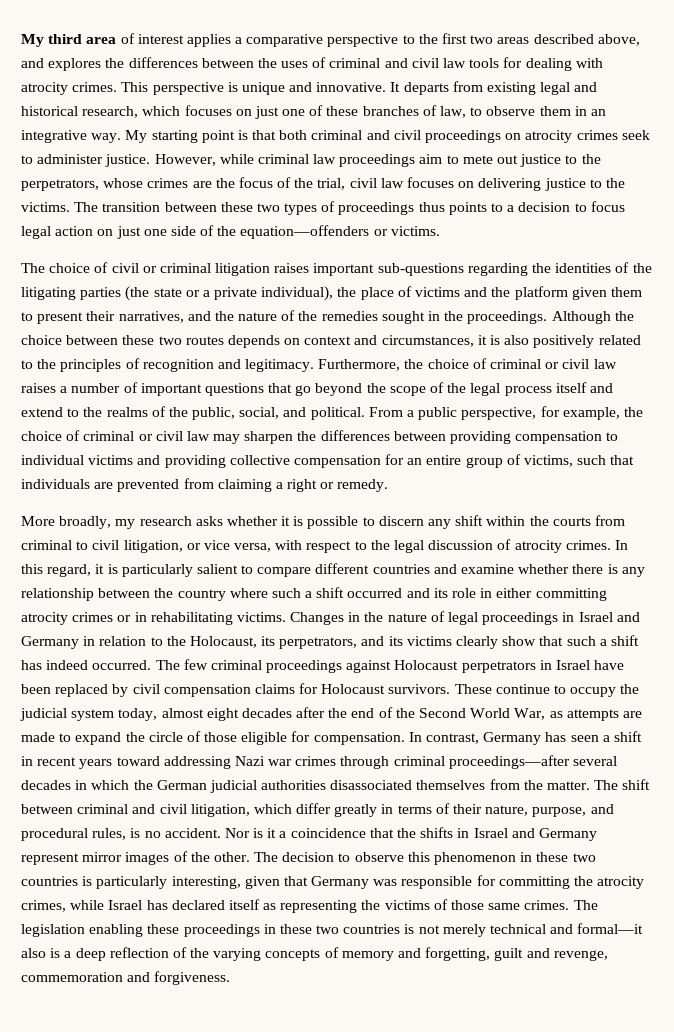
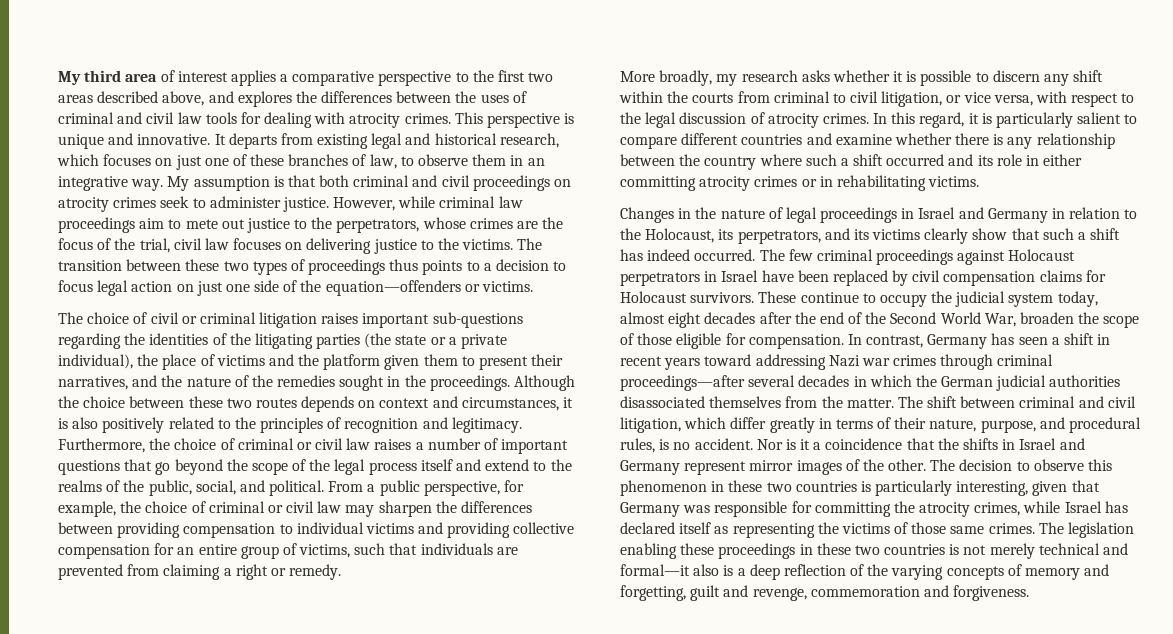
- My starting point is that both criminal and civil proceedings on atrocity crimes seek to administer justice.
+ My assumption is that both criminal and civil proceedings on atrocity crimes seek to administer justice.
- In this regard, it is particularly salient to compare different countries and examine whether there is any relationship between the country where such a shift occurred and its role in either committing atrocity crimes or in rehabilitating victims. Changes in the nature of legal proceedings in Israel and Germany in relation to the Holocaust, its perpetrators, and its victims clearly show that such a shift has indeed occurred.
+ In this regard, it is particularly salient to compare different countries and examine whether there is any relationship between the country where such a shift occurred and its role in either committing atrocity crimes or in rehabilitating victims.
+ Changes in the nature of legal proceedings in Israel and Germany in relation to the Holocaust, its perpetrators, and its victims clearly show that such a shift has indeed occurred.
- These continue to occupy the judicial system today, almost eight decades after the end of the Second World War, as attempts are made to expand the circle of those eligible for compensation.
+ These continue to occupy the judicial system today, almost eight decades after the end of the Second World War, broaden the scope of those eligible for compensation.

